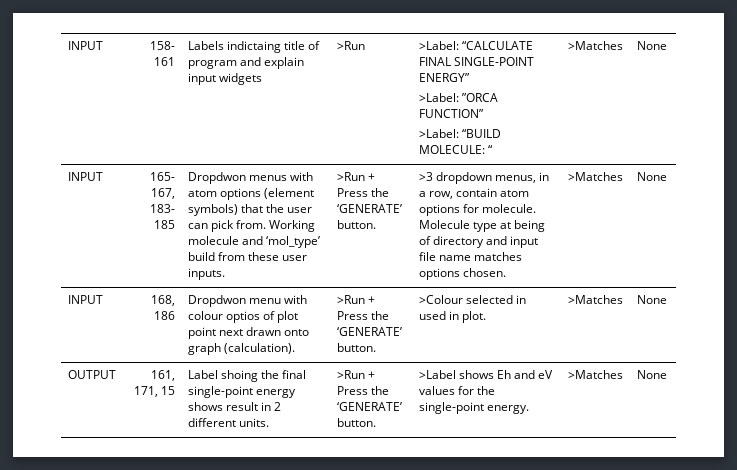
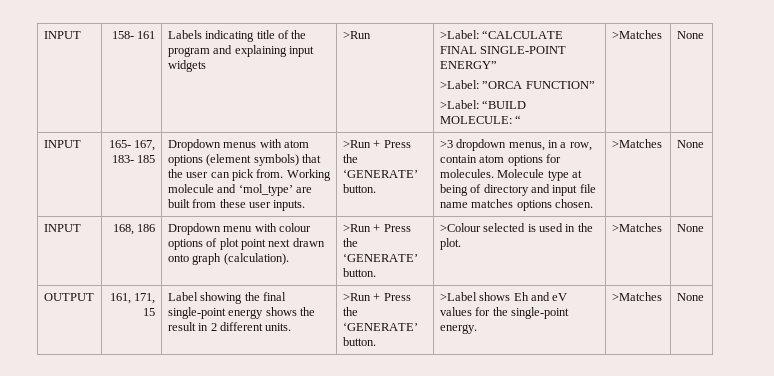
- INPUT | 158- 161 | Labels indictaing title of program and explain input widgets | >Run | >Label: “CALCULATE FINAL SINGLE-POINT ENERGY”
+ INPUT | 158- 161 | Labels indicating title of the program and explaining input widgets | >Run | >Label: “CALCULATE FINAL SINGLE-POINT ENERGY”
- Dropdwon menus with atom options (element symbols) that the user can pick from.
+ Dropdown menus with atom options (element symbols) that the user can pick from.
- Working molecule and ‘mol_type’ build from these user inputs.
+ Working molecule and ‘mol_type’ are built from these user inputs.
- >3 dropdown menus, in a row, contain atom options for molecule.
+ >3 dropdown menus, in a row, contain atom options for molecules.
- INPUT | 168, 186 | Dropdwon menu with colour optios of plot point next drawn onto graph (calculation). | >Run + Press the ‘GENERATE’ button. | >Colour selected in used in plot. | >Matches | None
+ INPUT | 168, 186 | Dropdown menu with colour options of plot point next drawn onto graph (calculation). | >Run + Press the ‘GENERATE’ button. | >Colour selected is used in the plot. | >Matches | None
- OUTPUT | 161, 171, 15 | Label shoing the final single-point energy shows result in 2 different units. | >Run + Press the ‘GENERATE’ button. | >Label shows Eh and eV values for the single-point energy. | >Matches | None
+ OUTPUT | 161, 171, 15 | Label showing the final single-point energy shows the result in 2 different units. | >Run + Press the ‘GENERATE’ button. | >Label shows Eh and eV values for the single-point energy. | >Matches | None

